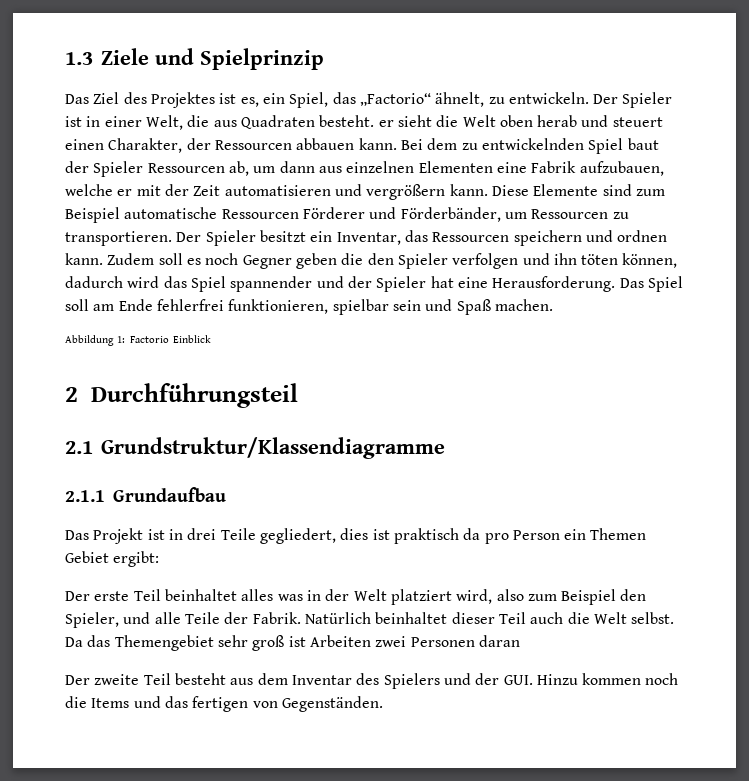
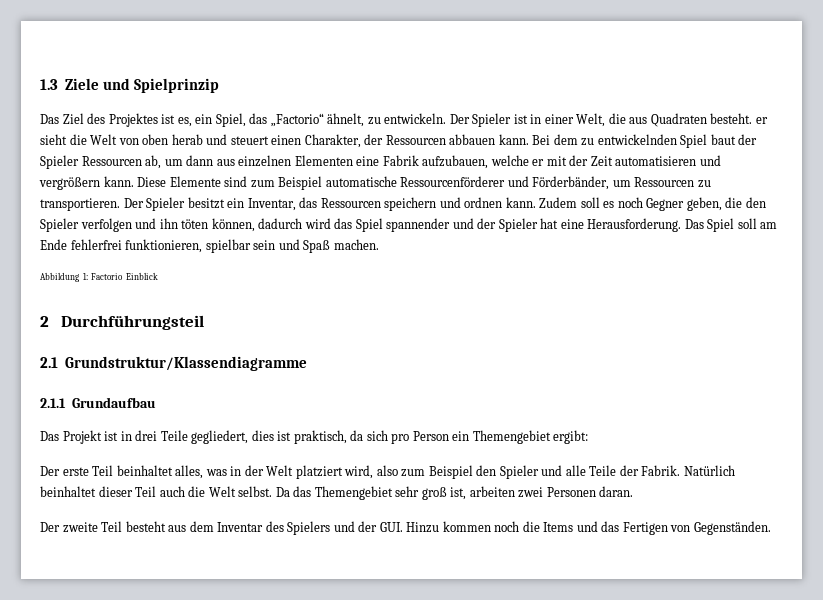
- Der Spieler ist in einer Welt, die aus Quadraten besteht. er sieht die Welt oben herab und steuert einen Charakter, der Ressourcen abbauen kann.
+ Der Spieler ist in einer Welt, die aus Quadraten besteht. er sieht die Welt von oben herab und steuert einen Charakter, der Ressourcen abbauen kann.
- Diese Elemente sind zum Beispiel automatische Ressourcen Förderer und Förderbänder, um Ressourcen zu transportieren.
+ Diese Elemente sind zum Beispiel automatische Ressourcenförderer und Förderbänder, um Ressourcen zu transportieren.
- Zudem soll es noch Gegner geben die den Spieler verfolgen und ihn töten können, dadurch wird das Spiel spannender und der Spieler hat eine Herausforderung.
+ Zudem soll es noch Gegner geben, die den Spieler verfolgen und ihn töten können, dadurch wird das Spiel spannender und der Spieler hat eine Herausforderung.
- Das Projekt ist in drei Teile gegliedert, dies ist praktisch da pro Person ein Themen Gebiet ergibt:
+ Das Projekt ist in drei Teile gegliedert, dies ist praktisch, da sich pro Person ein Themengebiet ergibt:
- Der erste Teil beinhaltet alles was in der Welt platziert wird, also zum Beispiel den Spieler, und alle Teile der Fabrik.
+ Der erste Teil beinhaltet alles, was in der Welt platziert wird, also zum Beispiel den Spieler und alle Teile der Fabrik.
- Da das Themengebiet sehr groß ist Arbeiten zwei Personen daran
+ Da das Themengebiet sehr groß ist, arbeiten zwei Personen daran.
- Der zweite Teil besteht aus dem Inventar des Spielers und der GUI. Hinzu kommen noch die Items und das fertigen von Gegenständen.
+ Der zweite Teil besteht aus dem Inventar des Spielers und der GUI. Hinzu kommen noch die Items und das Fertigen von Gegenständen.

